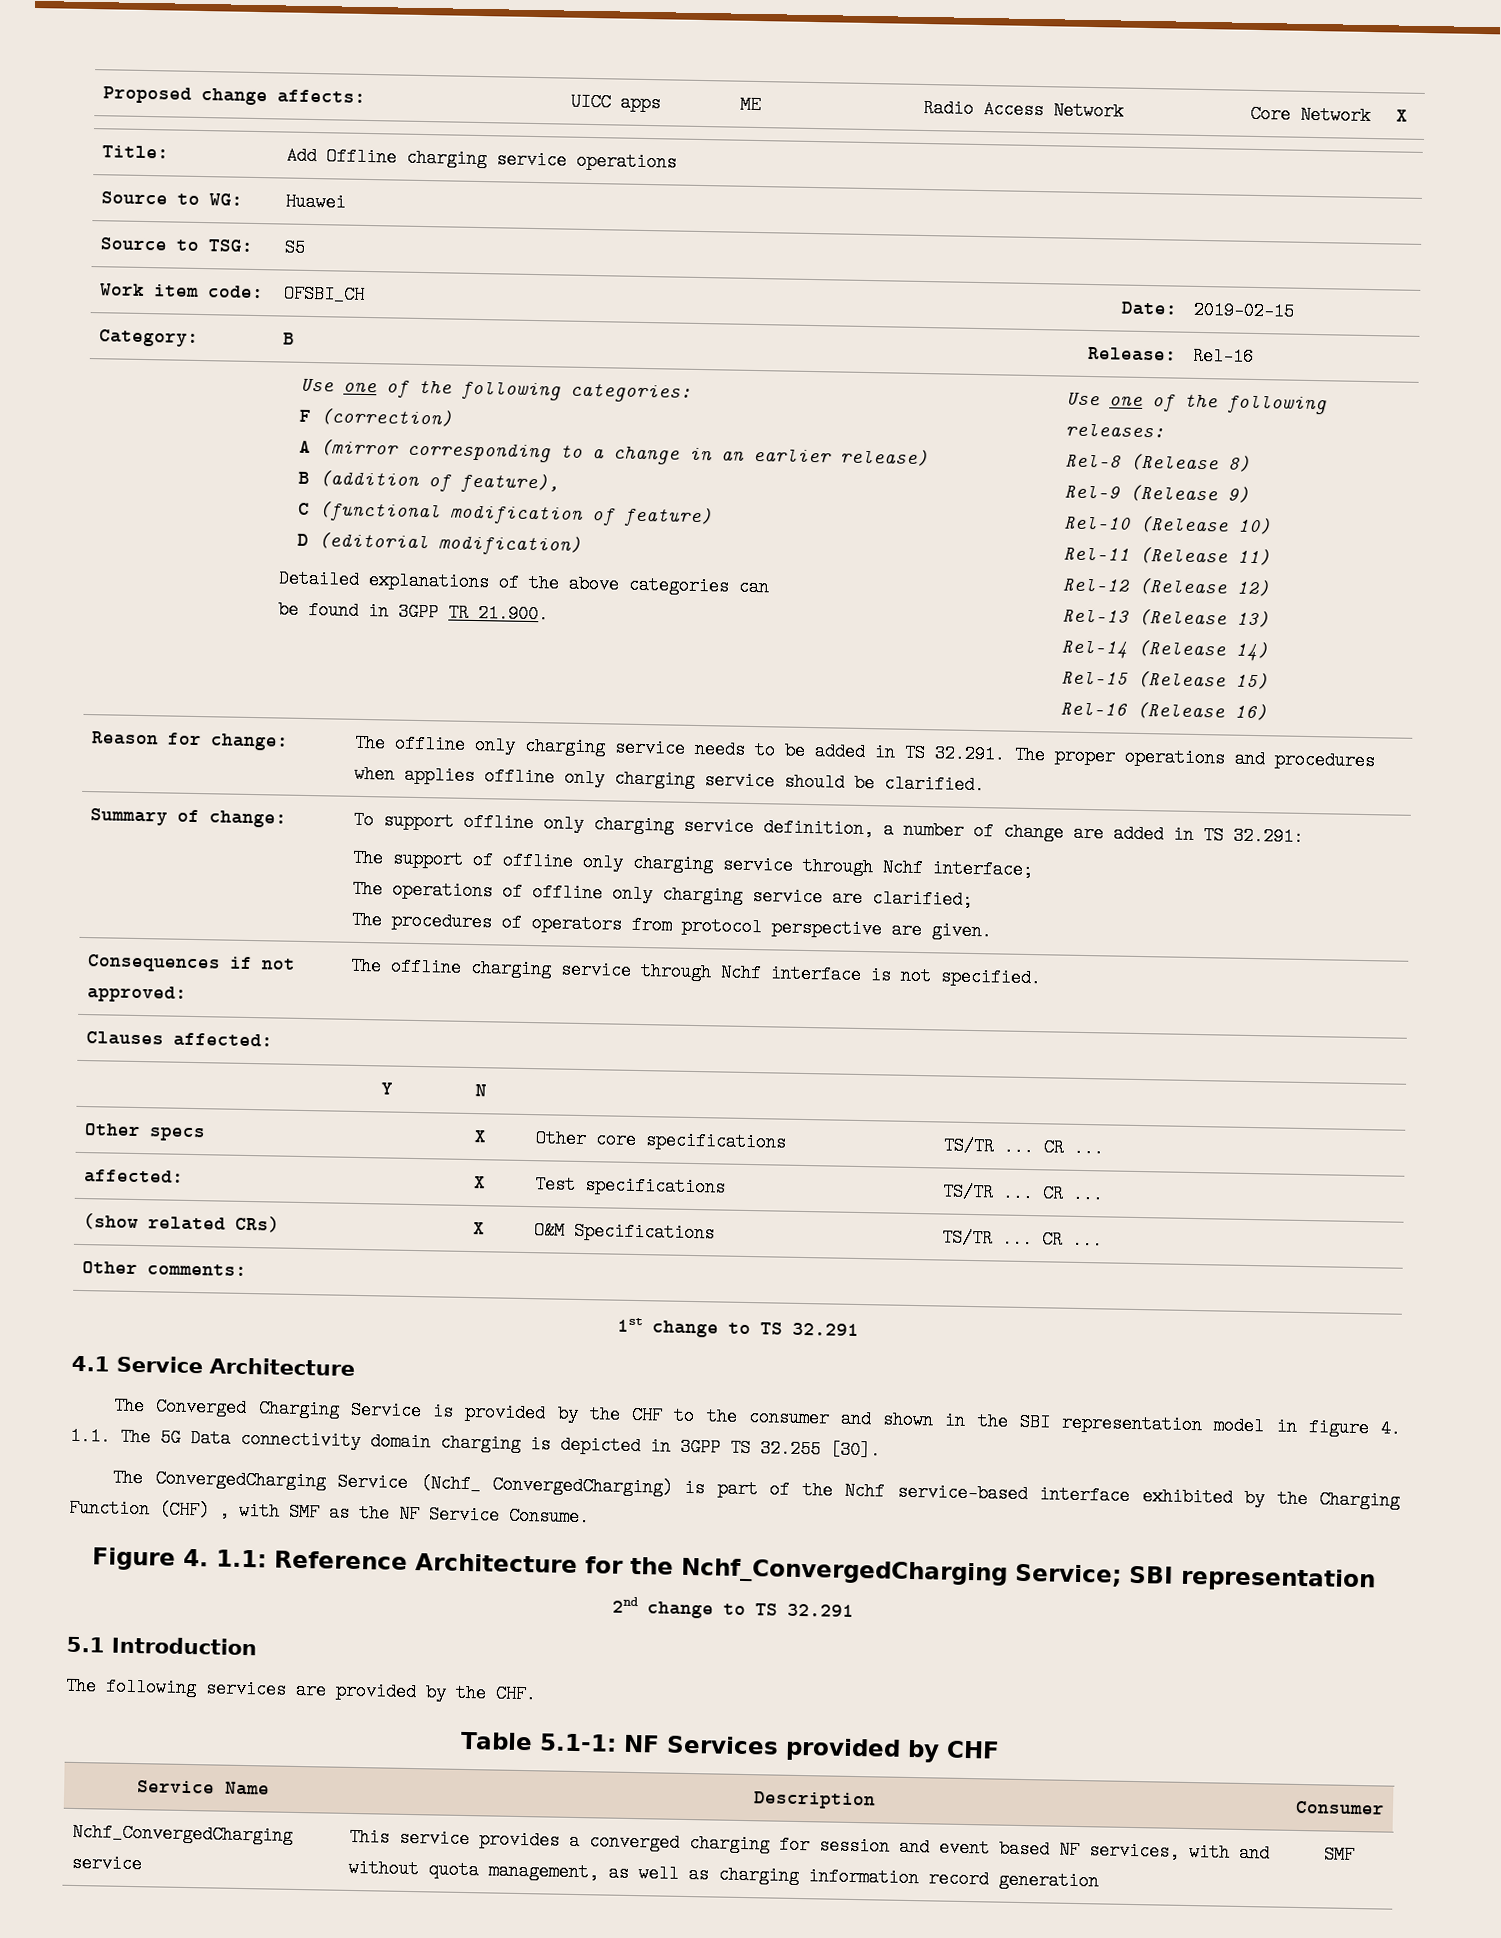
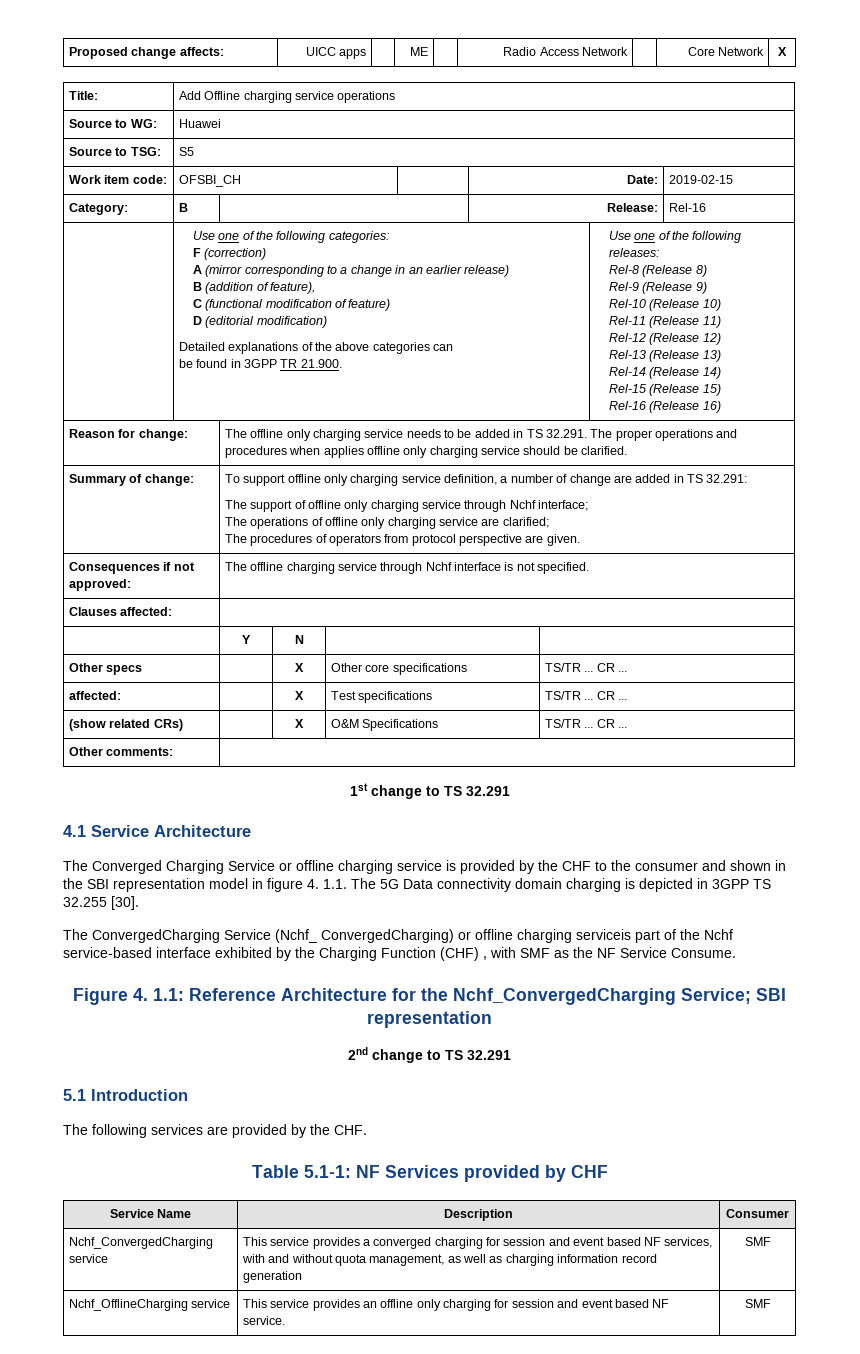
- The Converged Charging Service is provided by the CHF to the consumer and shown in the SBI representation model in figure 4. 1.1. The 5G Data connectivity domain charging is depicted in 3GPP TS 32.255 [30].
+ The Converged Charging Service or offline charging service is provided by the CHF to the consumer and shown in the SBI representation model in figure 4. 1.1. The 5G Data connectivity domain charging is depicted in 3GPP TS 32.255 [30].
- The ConvergedCharging Service (Nchf_ ConvergedCharging) is part of the Nchf service-based interface exhibited by the Charging Function (CHF) , with SMF as the NF Service Consume.
+ The ConvergedCharging Service (Nchf_ ConvergedCharging) or offline charging serviceis part of the Nchf service-based interface exhibited by the Charging Function (CHF) , with SMF as the NF Service Consume.
+ Nchf_OfflineCharging service | This service provides an offline only charging for session and event based NF service. | SMF

